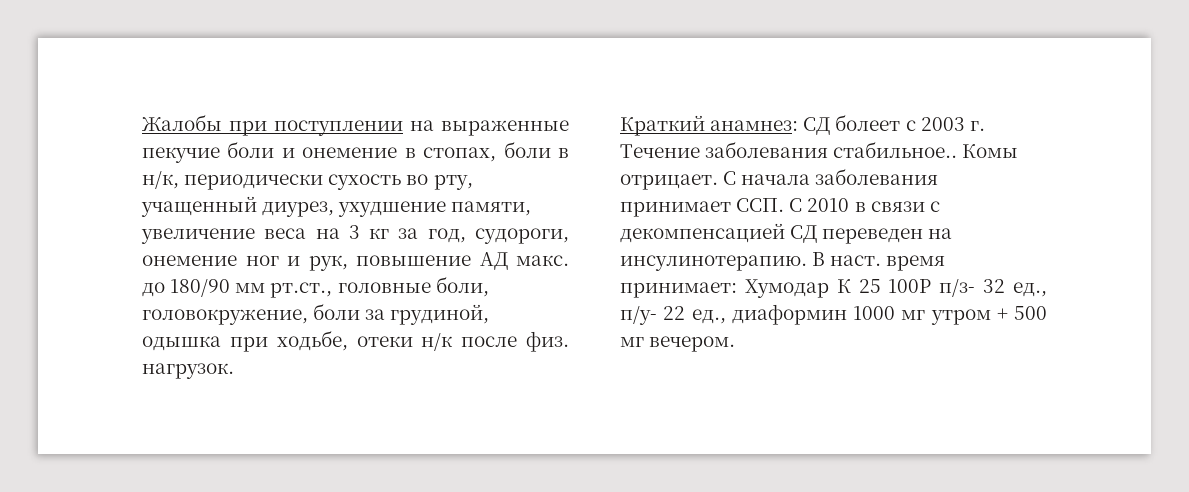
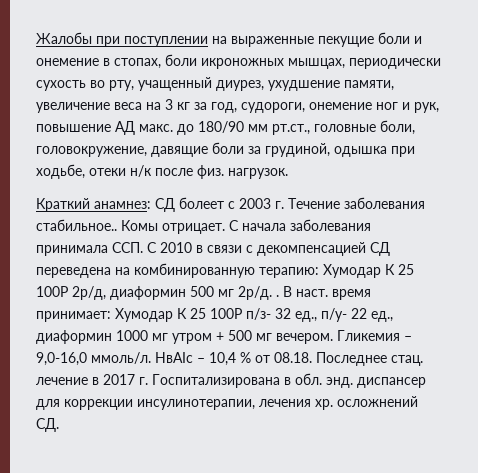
- Жалобы при поступлении на выраженные пекучие боли и онемение в стопах, боли в н/к, периодически сухость во рту, учащенный диурез, ухудшение памяти, увеличение веса на 3 кг за год, судороги, онемение ног и рук, повышение АД макс. до 180/90 мм рт.ст., головные боли, головокружение, боли за грудиной, одышка при ходьбе, отеки н/к после физ. нагрузок.
+ Жалобы при поступлении на выраженные пекущие боли и онемение в стопах, боли икроножных мышцах, периодически сухость во рту, учащенный диурез, ухудшение памяти, увеличение веса на 3 кг за год, судороги, онемение ног и рук, повышение АД макс. до 180/90 мм рт.ст., головные боли, головокружение, давящие боли за грудиной, одышка при ходьбе, отеки н/к после физ. нагрузок.
- С начала заболевания принимает ССП. С 2010 в связи с декомпенсацией СД переведен на инсулинотерапию.
+ С начала заболевания принимала ССП. С 2010 в связи с декомпенсацией СД переведена на комбинированную терапию: Хумодар К 25 100Р 2р/д, диаформин 500 мг 2р/д. .
+ Гликемия – 9,0-16,0 ммоль/л. НвАIс – 10,4 % от 08.18. Последнее стац. лечение в 2017 г. Госпитализирована в обл. энд. диспансер для коррекции инсулинотерапии, лечения хр. осложнений СД.

